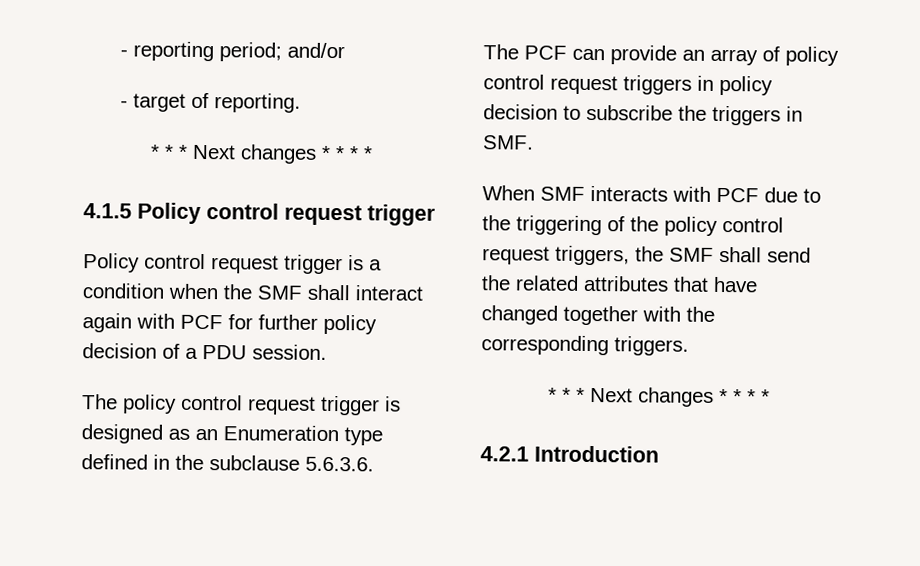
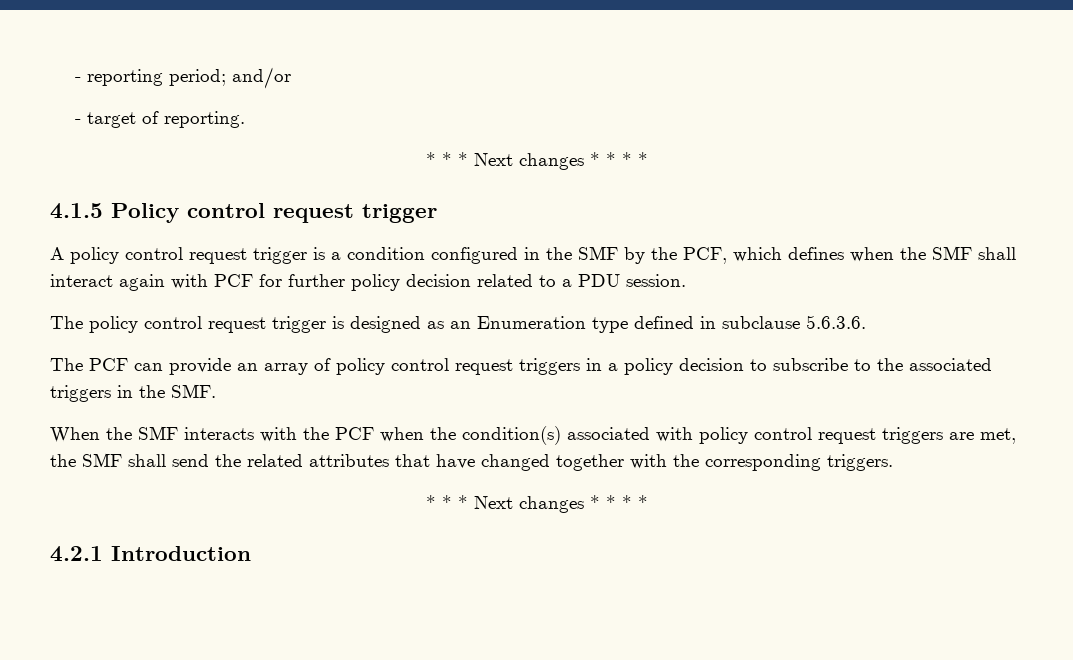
- Policy control request trigger is a condition when the SMF shall interact again with PCF for further policy decision of a PDU session.
+ A policy control request trigger is a condition configured in the SMF by the PCF, which defines when the SMF shall interact again with PCF for further policy decision related to a PDU session.
- The policy control request trigger is designed as an Enumeration type defined in the subclause 5.6.3.6.
+ The policy control request trigger is designed as an Enumeration type defined in subclause 5.6.3.6.
- The PCF can provide an array of policy control request triggers in policy decision to subscribe the triggers in SMF.
+ The PCF can provide an array of policy control request triggers in a policy decision to subscribe to the associated triggers in the SMF.
- When SMF interacts with PCF due to the triggering of the policy control request triggers, the SMF shall send the related attributes that have changed together with the corresponding triggers.
+ When the SMF interacts with the PCF when the condition(s) associated with policy control request triggers are met, the SMF shall send the related attributes that have changed together with the corresponding triggers.

